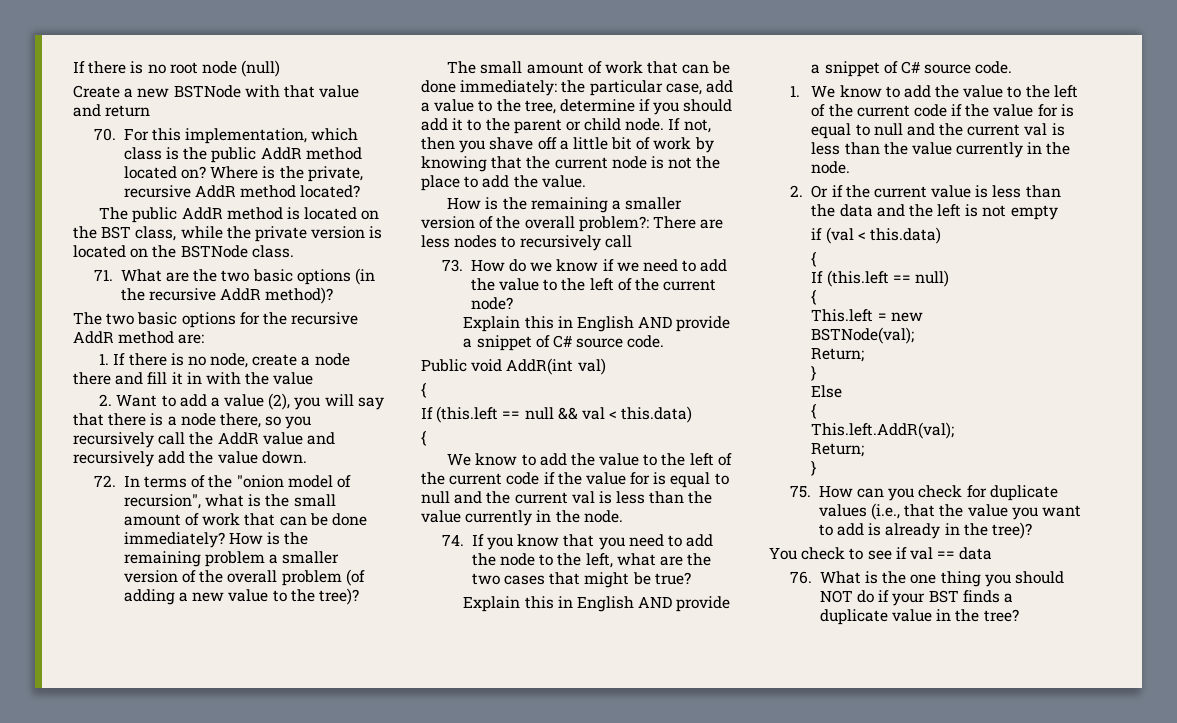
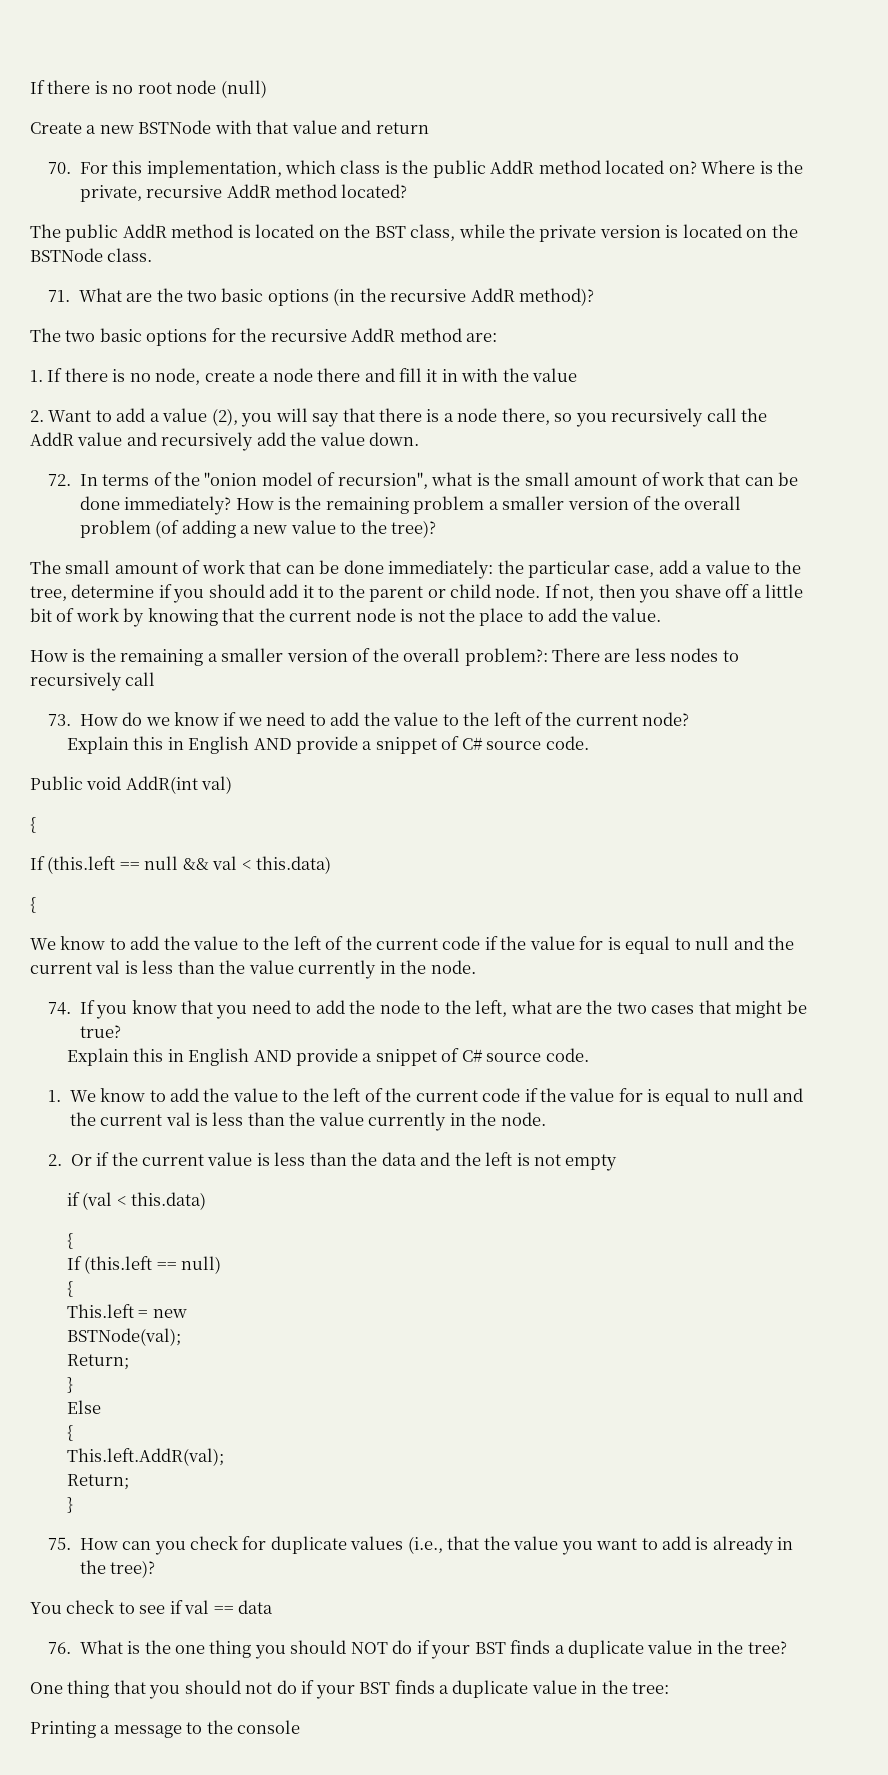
+ One thing that you should not do if your BST finds a duplicate value in the tree:
+ Printing a message to the console

